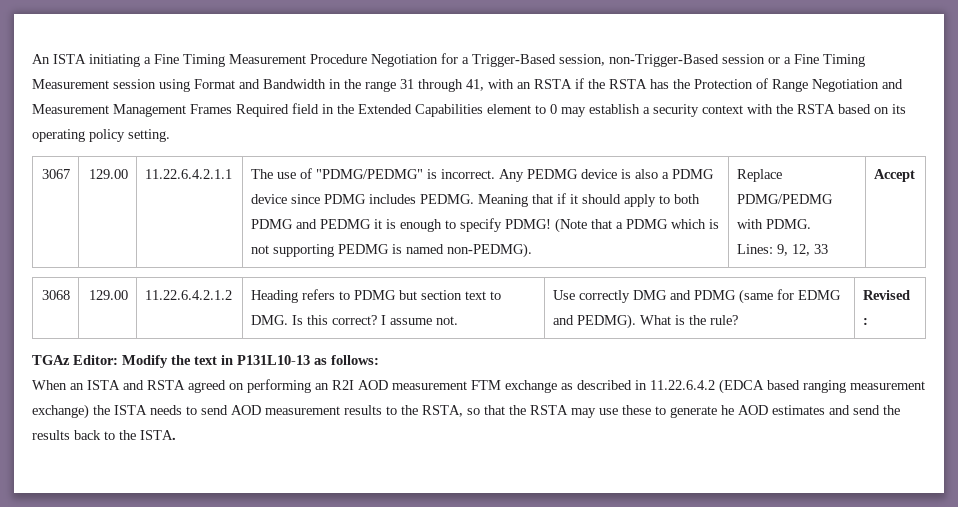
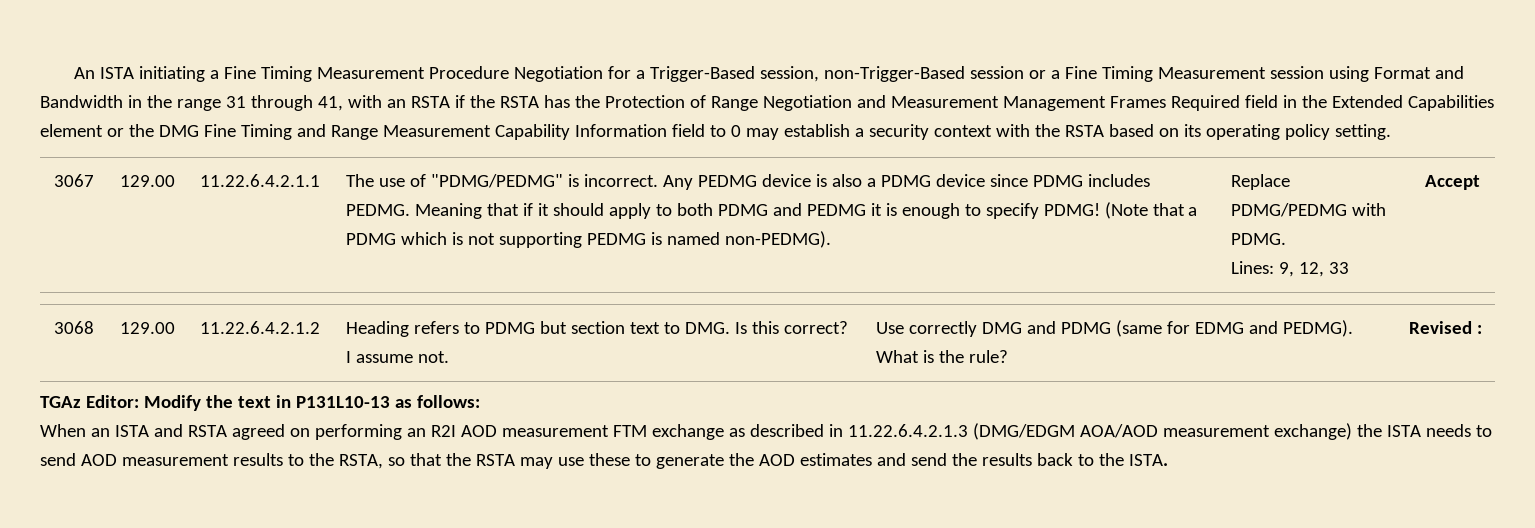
- An ISTA initiating a Fine Timing Measurement Procedure Negotiation for a Trigger-Based session, non-Trigger-Based session or a Fine Timing Measurement session using Format and Bandwidth in the range 31 through 41, with an RSTA if the RSTA has the Protection of Range Negotiation and Measurement Management Frames Required field in the Extended Capabilities element to 0 may establish a security context with the RSTA based on its operating policy setting.
+ An ISTA initiating a Fine Timing Measurement Procedure Negotiation for a Trigger-Based session, non-Trigger-Based session or a Fine Timing Measurement session using Format and Bandwidth in the range 31 through 41, with an RSTA if the RSTA has the Protection of Range Negotiation and Measurement Management Frames Required field in the Extended Capabilities element or the DMG Fine Timing and Range Measurement Capability Information field to 0 may establish a security context with the RSTA based on its operating policy setting.
- When an ISTA and RSTA agreed on performing an R2I AOD measurement FTM exchange as described in 11.22.6.4.2 (EDCA based ranging measurement exchange) the ISTA needs to send AOD measurement results to the RSTA, so that the RSTA may use these to generate he AOD estimates and send the results back to the ISTA.
+ When an ISTA and RSTA agreed on performing an R2I AOD measurement FTM exchange as described in 11.22.6.4.2.1.3 (DMG/EDGM AOA/AOD measurement exchange) the ISTA needs to send AOD measurement results to the RSTA, so that the RSTA may use these to generate the AOD estimates and send the results back to the ISTA.

